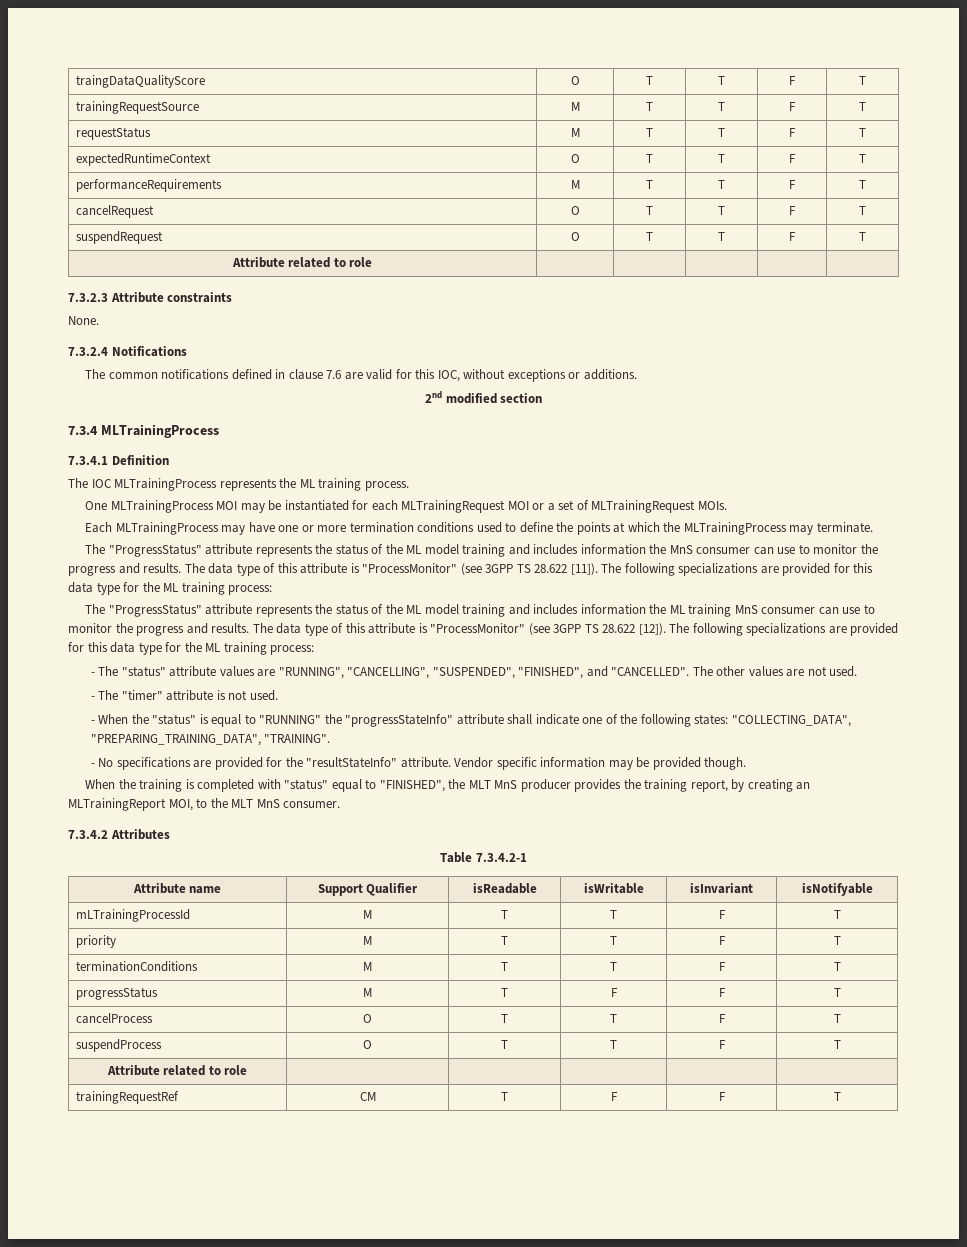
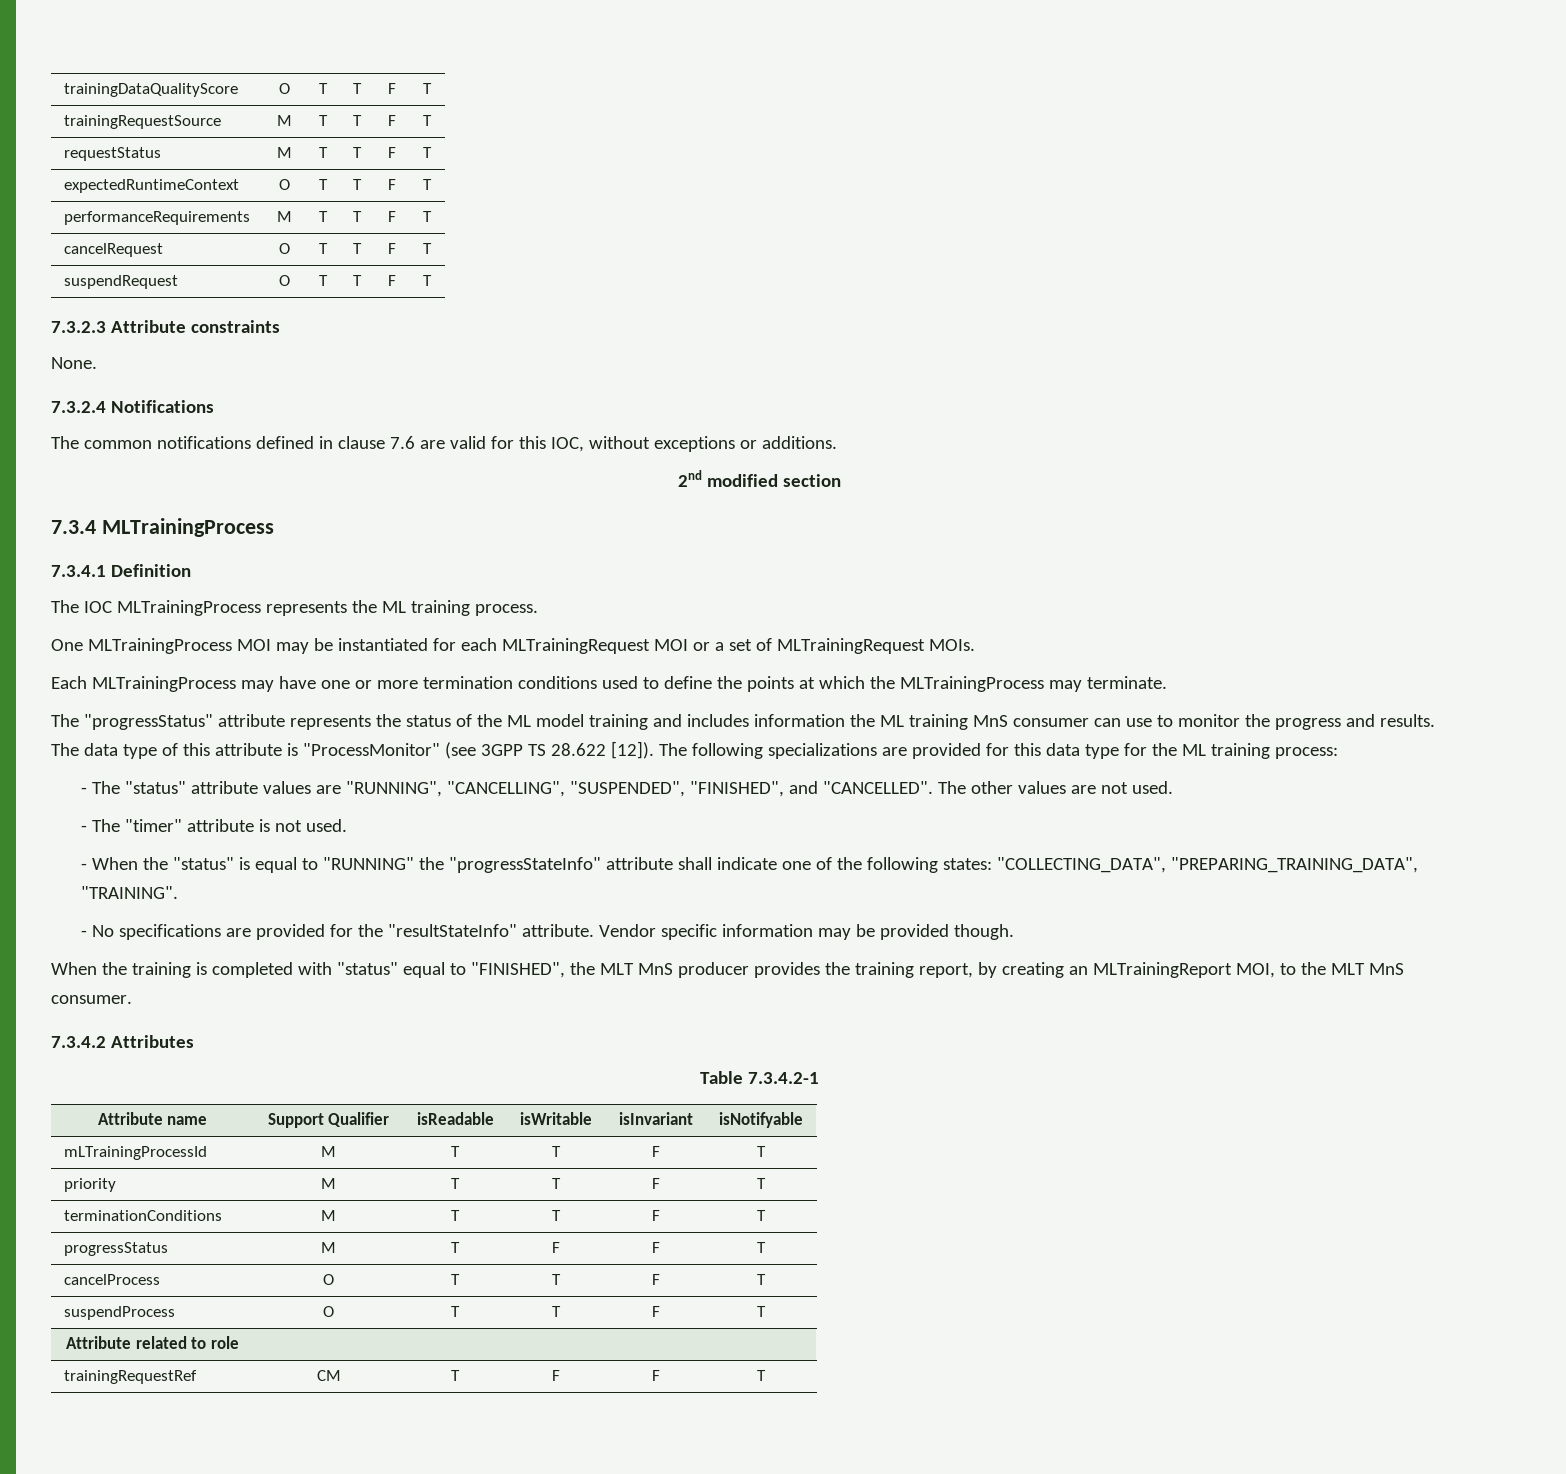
- traingDataQualityScore | O | T | T | F | T
+ trainingDataQualityScore | O | T | T | F | T
  suspendRequest | O | T | T | F | T
- Attribute related to role | | | | |
- The "ProgressStatus" attribute represents the status of the ML model training and includes information the MnS consumer can use to monitor the progress and results. The data type of this attribute is "ProcessMonitor" (see 3GPP TS 28.622 [11]). The following specializations are provided for this data type for the ML training process:
- The "ProgressStatus" attribute represents the status of the ML model training and includes information the ML training MnS consumer can use to monitor the progress and results.
+ The "progressStatus" attribute represents the status of the ML model training and includes information the ML training MnS consumer can use to monitor the progress and results.

